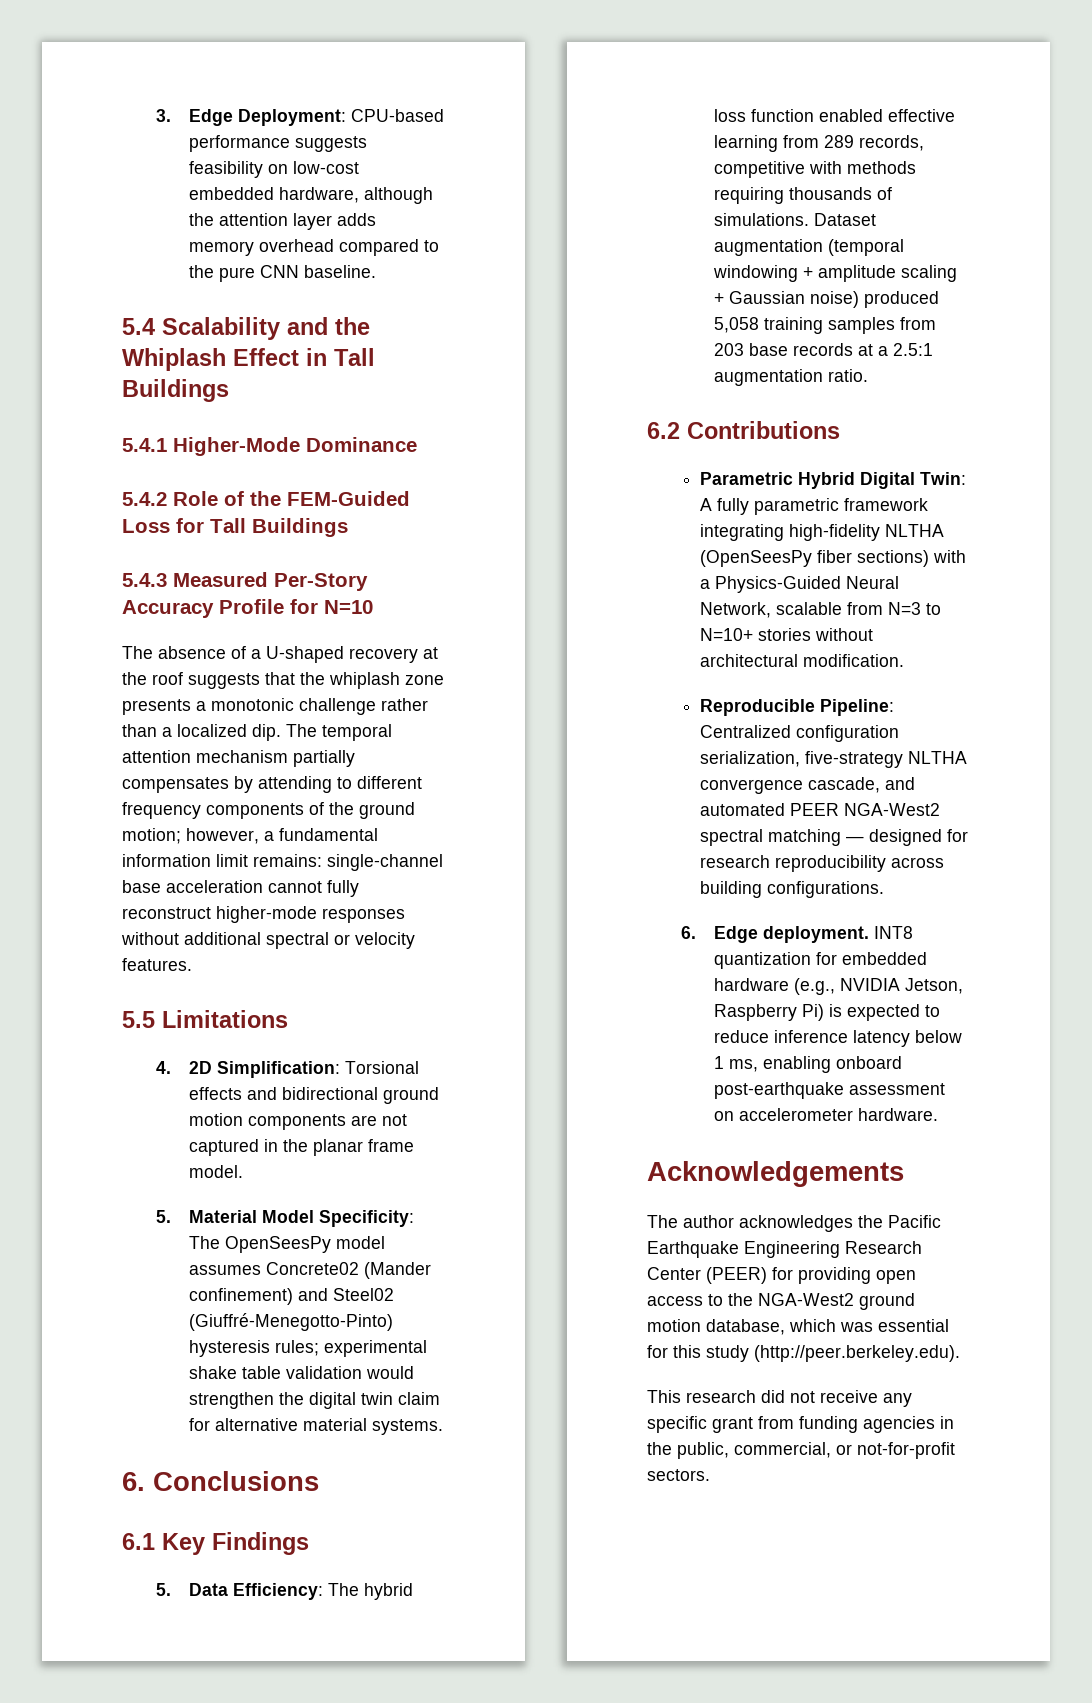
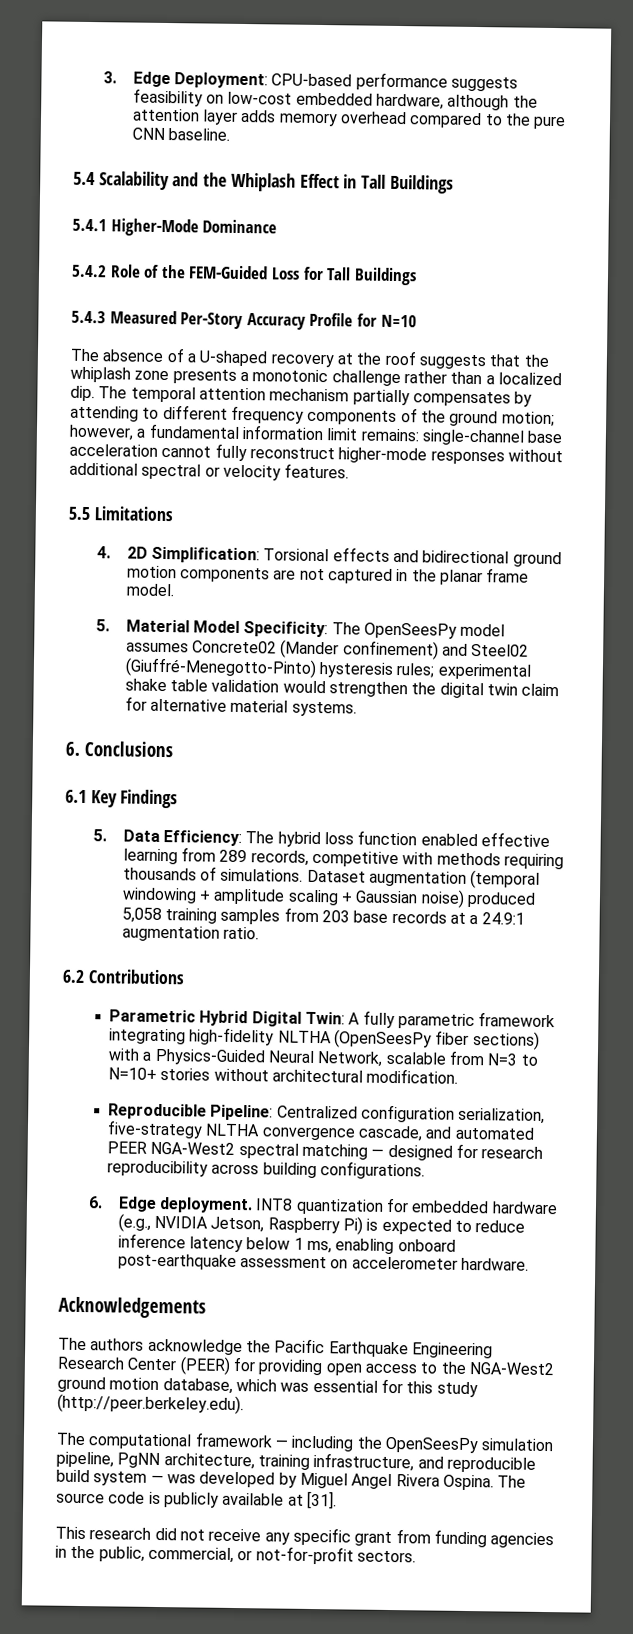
- Dataset augmentation (temporal windowing + amplitude scaling + Gaussian noise) produced 5,058 training samples from 203 base records at a 2.5:1 augmentation ratio.
+ Dataset augmentation (temporal windowing + amplitude scaling + Gaussian noise) produced 5,058 training samples from 203 base records at a 24.9:1 augmentation ratio.
- The author acknowledges the Pacific Earthquake Engineering Research Center (PEER) for providing open access to the NGA-West2 ground motion database, which was essential for this study (http://peer.berkeley.edu).
+ The authors acknowledge the Pacific Earthquake Engineering Research Center (PEER) for providing open access to the NGA-West2 ground motion database, which was essential for this study (http://peer.berkeley.edu).
+ The computational framework — including the OpenSeesPy simulation pipeline, PgNN architecture, training infrastructure, and reproducible build system — was developed by Miguel Angel Rivera Ospina. The source code is publicly available at [31].

